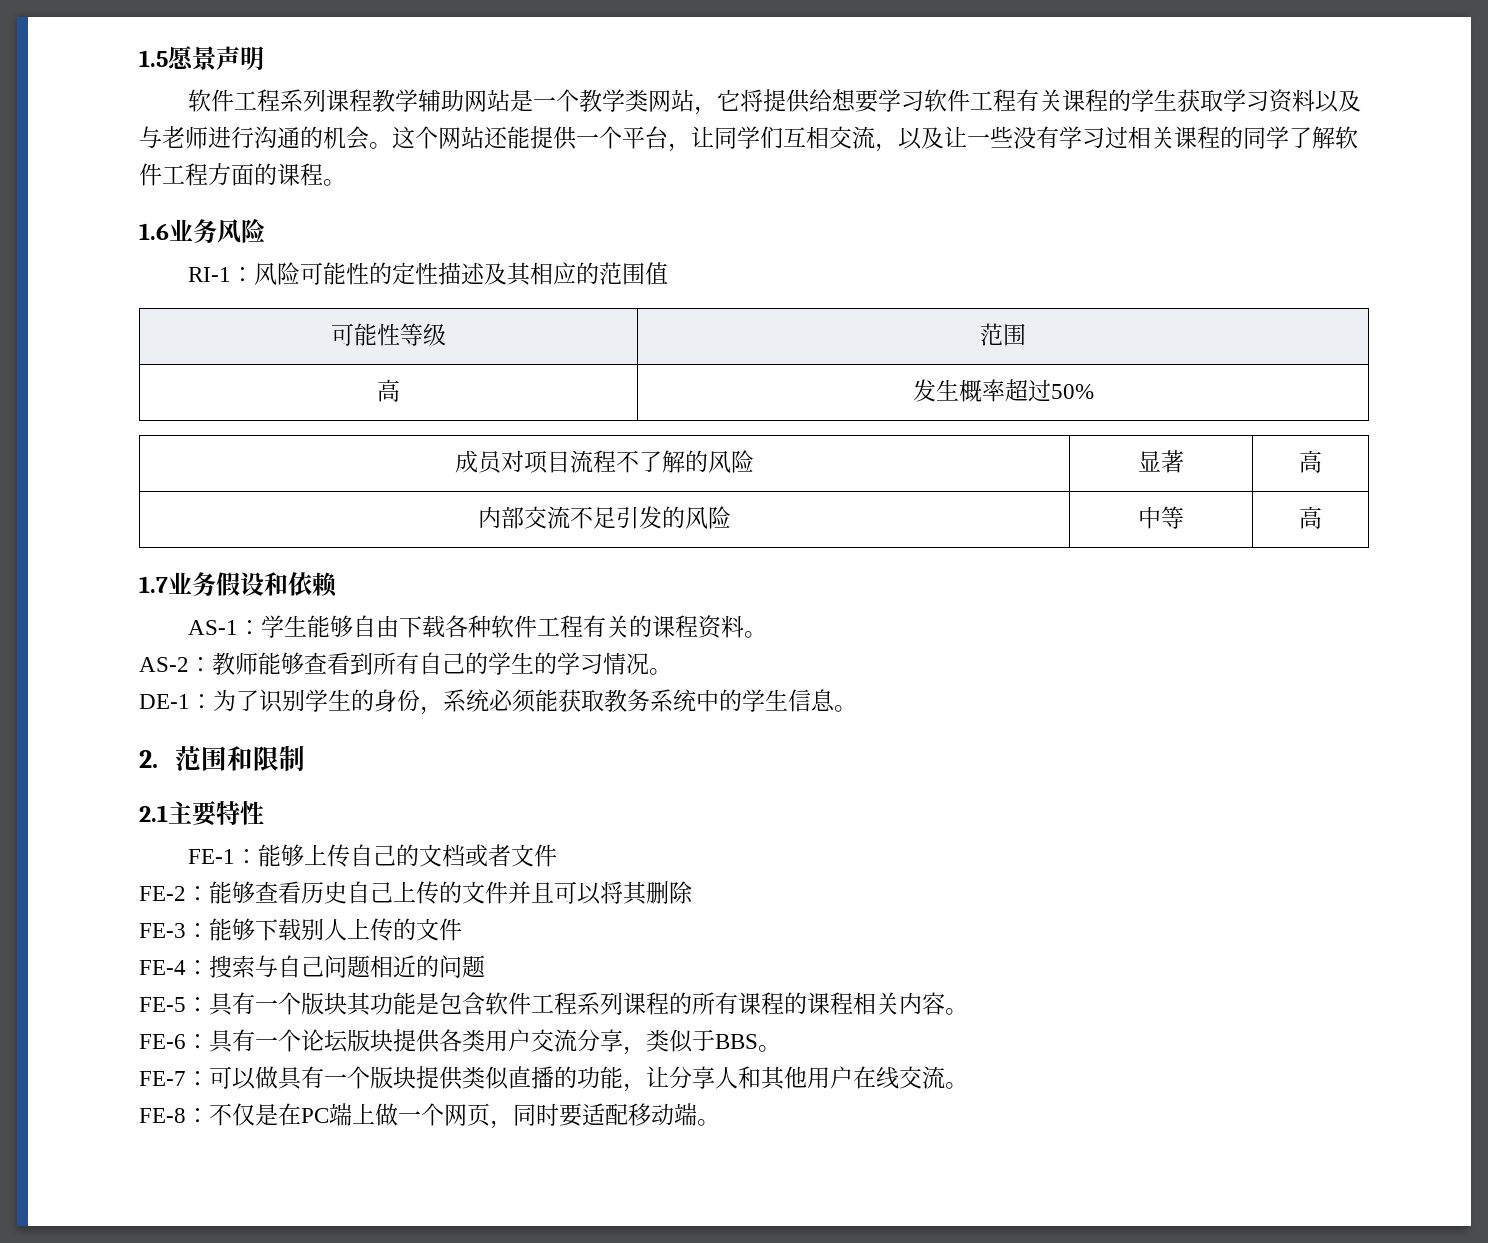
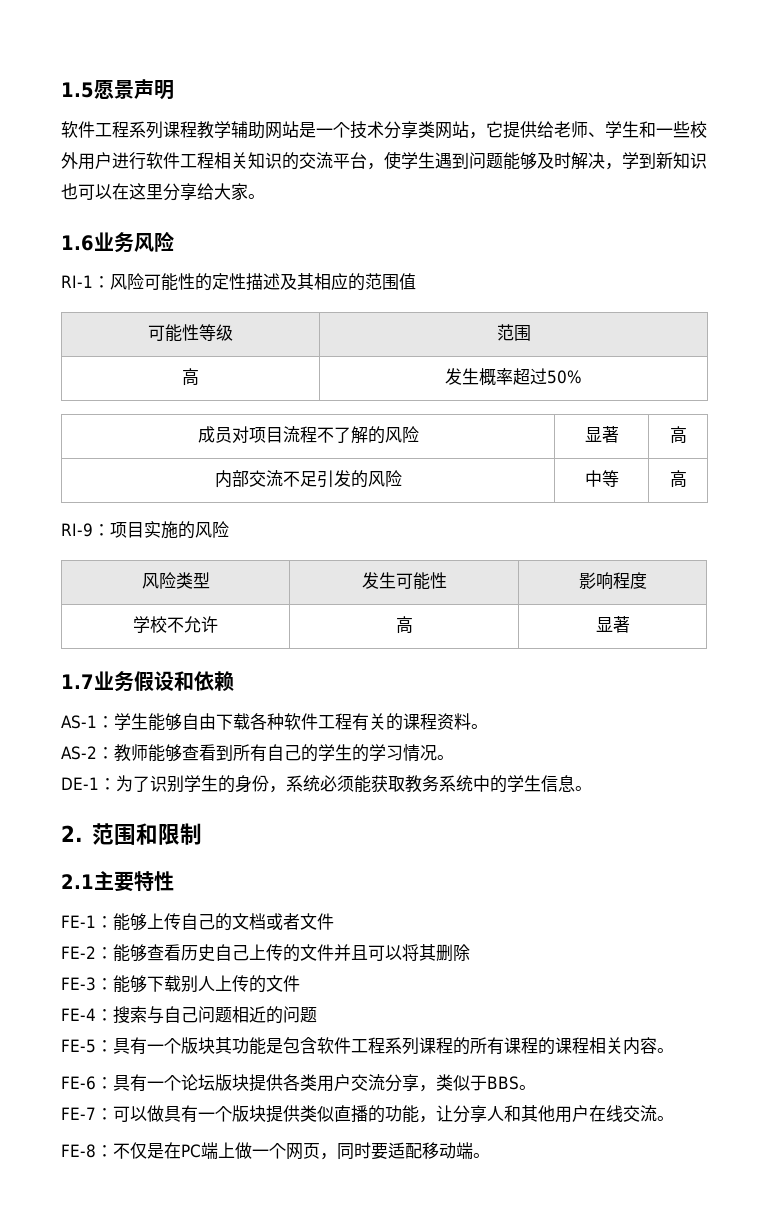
- 软件工程系列课程教学辅助网站是一个教学类网站，它将提供给想要学习软件工程有关课程的学生获取学习资料以及与老师进行沟通的机会。这个网站还能提供一个平台，让同学们互相交流，以及让一些没有学习过相关课程的同学了解软件工程方面的课程。
+ 软件工程系列课程教学辅助网站是一个技术分享类网站，它提供给老师、学生和一些校外用户进行软件工程相关知识的交流平台，使学生遇到问题能够及时解决，学到新知识也可以在这里分享给大家。
+ RI-9：项目实施的风险
+ 风险类型 | 发生可能性 | 影响程度
+ 学校不允许 | 高 | 显著

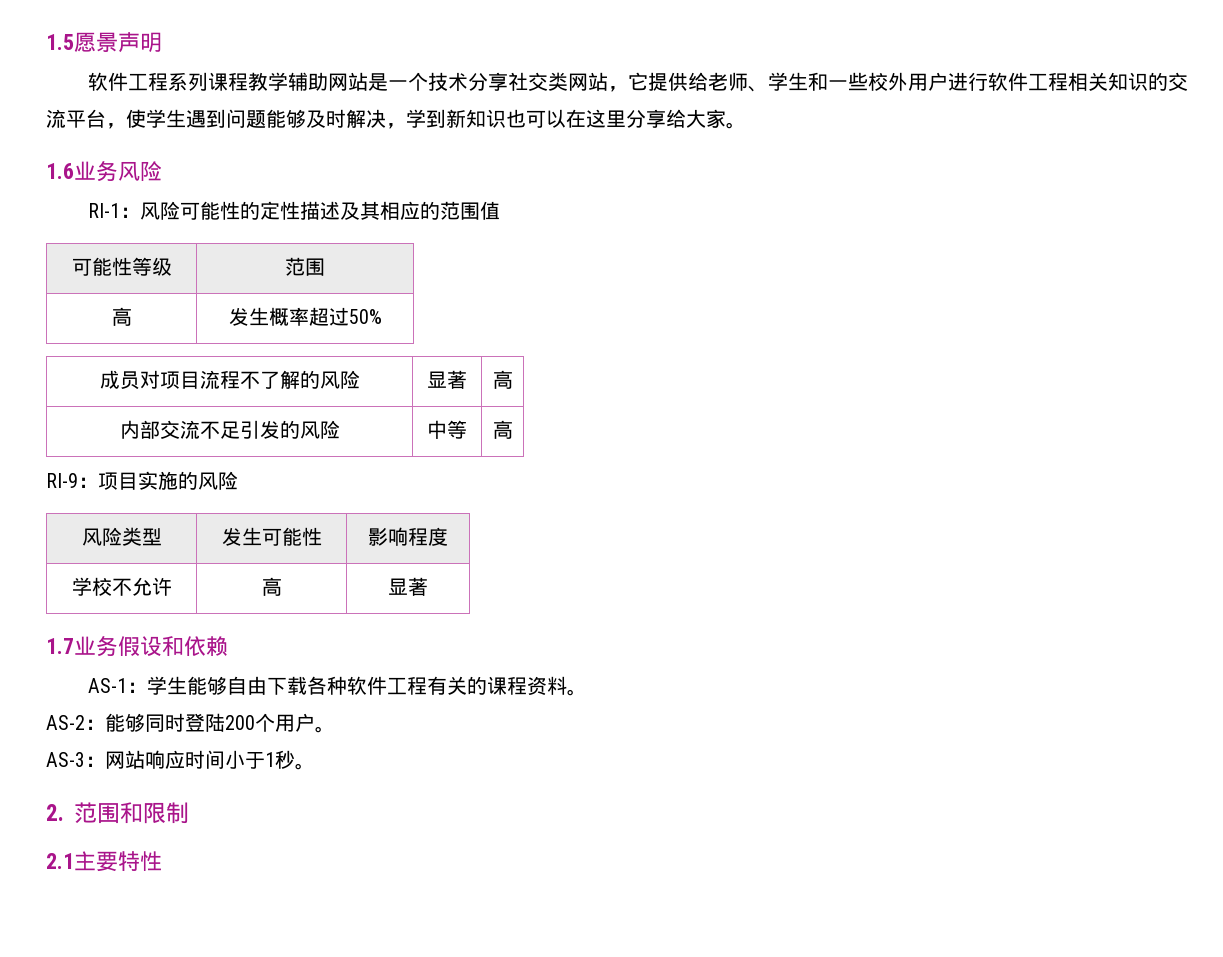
- 软件工程系列课程教学辅助网站是一个技术分享类网站，它提供给老师、学生和一些校外用户进行软件工程相关知识的交流平台，使学生遇到问题能够及时解决，学到新知识也可以在这里分享给大家。
+ 软件工程系列课程教学辅助网站是一个技术分享社交类网站，它提供给老师、学生和一些校外用户进行软件工程相关知识的交流平台，使学生遇到问题能够及时解决，学到新知识也可以在这里分享给大家。
- AS-2：教师能够查看到所有自己的学生的学习情况。
- DE-1：为了识别学生的身份，系统必须能获取教务系统中的学生信息。
+ AS-2：能够同时登陆200个用户。
+ AS-3：网站响应时间小于1秒。
- FE-1：能够上传自己的文档或者文件
- FE-2：能够查看历史自己上传的文件并且可以将其删除
- FE-3：能够下载别人上传的文件
- FE-4：搜索与自己问题相近的问题
- FE-5：具有一个版块其功能是包含软件工程系列课程的所有课程的课程相关内容。
- FE-6：具有一个论坛版块提供各类用户交流分享，类似于BBS。
- FE-7：可以做具有一个版块提供类似直播的功能，让分享人和其他用户在线交流。
- FE-8：不仅是在PC端上做一个网页，同时要适配移动端。

